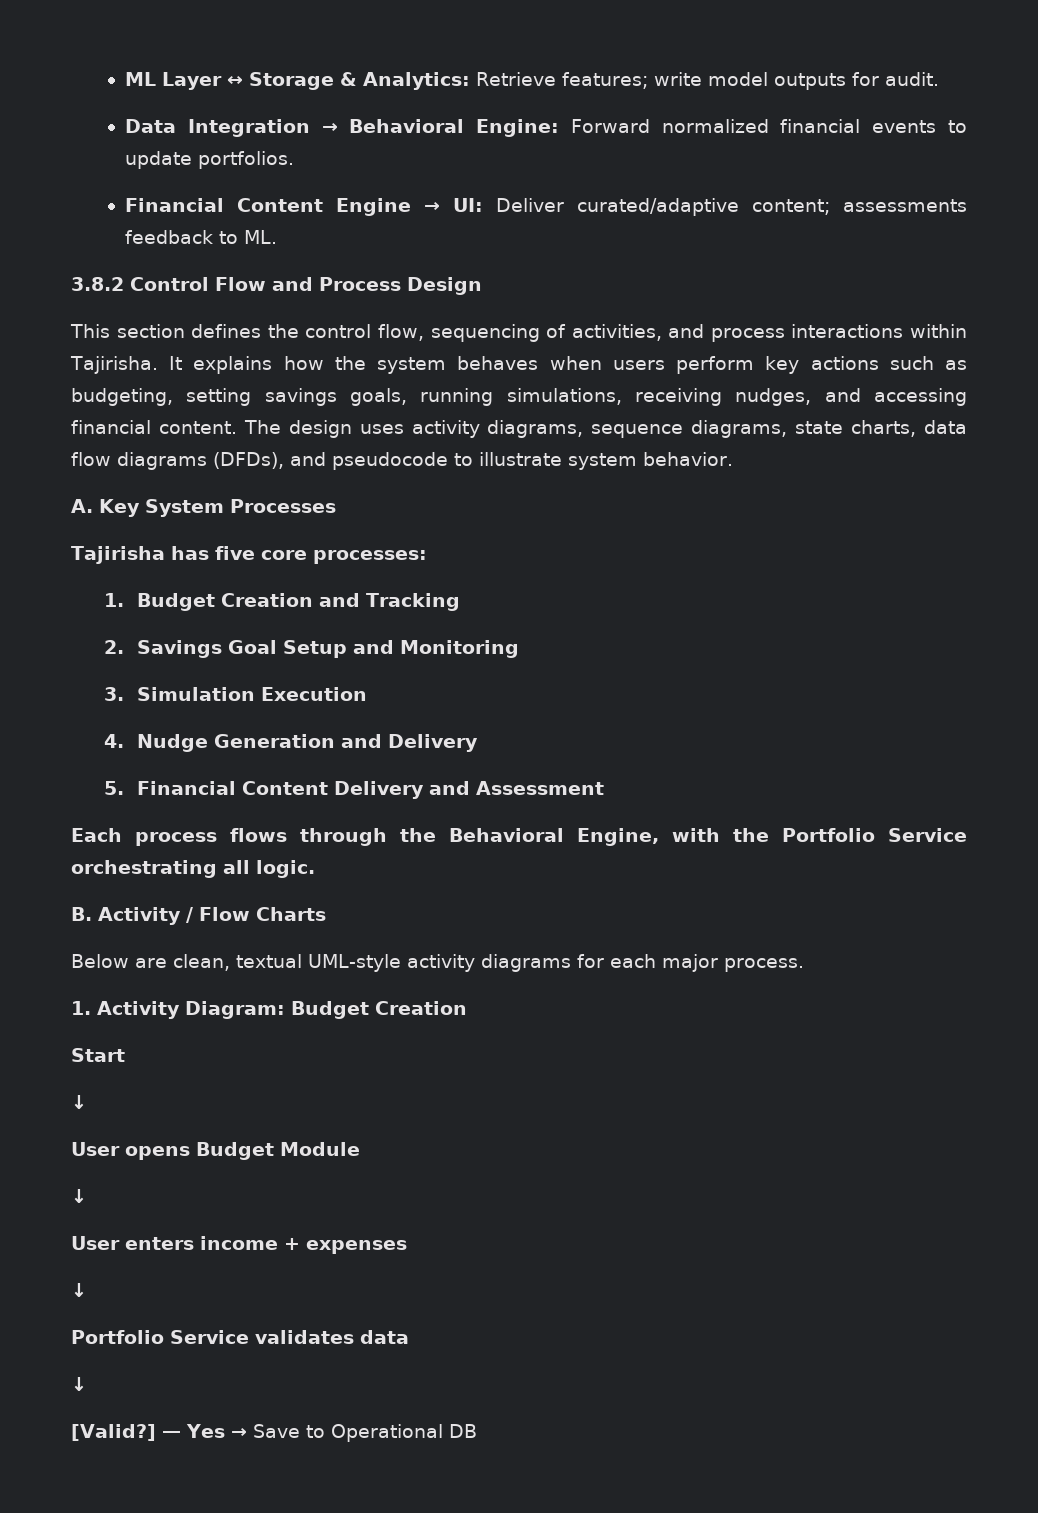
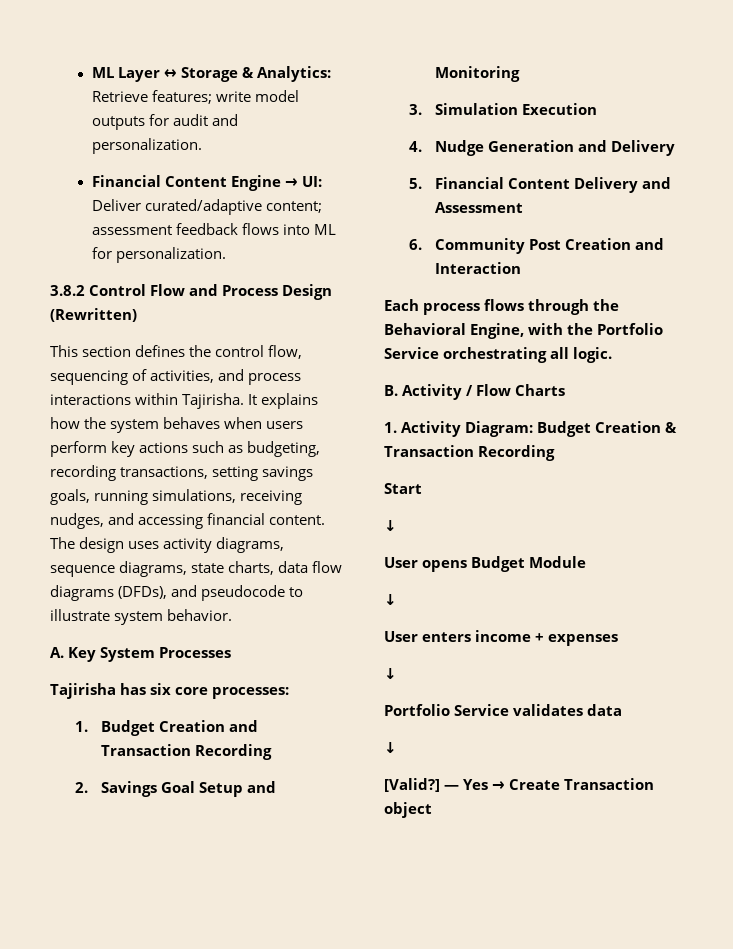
- ML Layer ↔ Storage & Analytics: Retrieve features; write model outputs for audit.
- Data Integration → Behavioral Engine: Forward normalized financial events to update portfolios.
+ ML Layer ↔ Storage & Analytics: Retrieve features; write model outputs for audit and personalization.
- Financial Content Engine → UI: Deliver curated/adaptive content; assessments feedback to ML.
+ Financial Content Engine → UI: Deliver curated/adaptive content; assessment feedback flows into ML for personalization.
- 3.8.2 Control Flow and Process Design
+ 3.8.2 Control Flow and Process Design (Rewritten)
- It explains how the system behaves when users perform key actions such as budgeting, setting savings goals, running simulations, receiving nudges, and accessing financial content.
+ It explains how the system behaves when users perform key actions such as budgeting, recording transactions, setting savings goals, running simulations, receiving nudges, and accessing financial content.
- Tajirisha has five core processes:
+ Tajirisha has six core processes:
- 1. Budget Creation and Tracking
+ 1. Budget Creation and Transaction Recording
+ 6. Community Post Creation and Interaction
- Below are clean, textual UML-style activity diagrams for each major process.
- 1. Activity Diagram: Budget Creation
+ 1. Activity Diagram: Budget Creation & Transaction Recording
- — Yes → Save to Operational DB
+ — Yes → Create Transaction object

